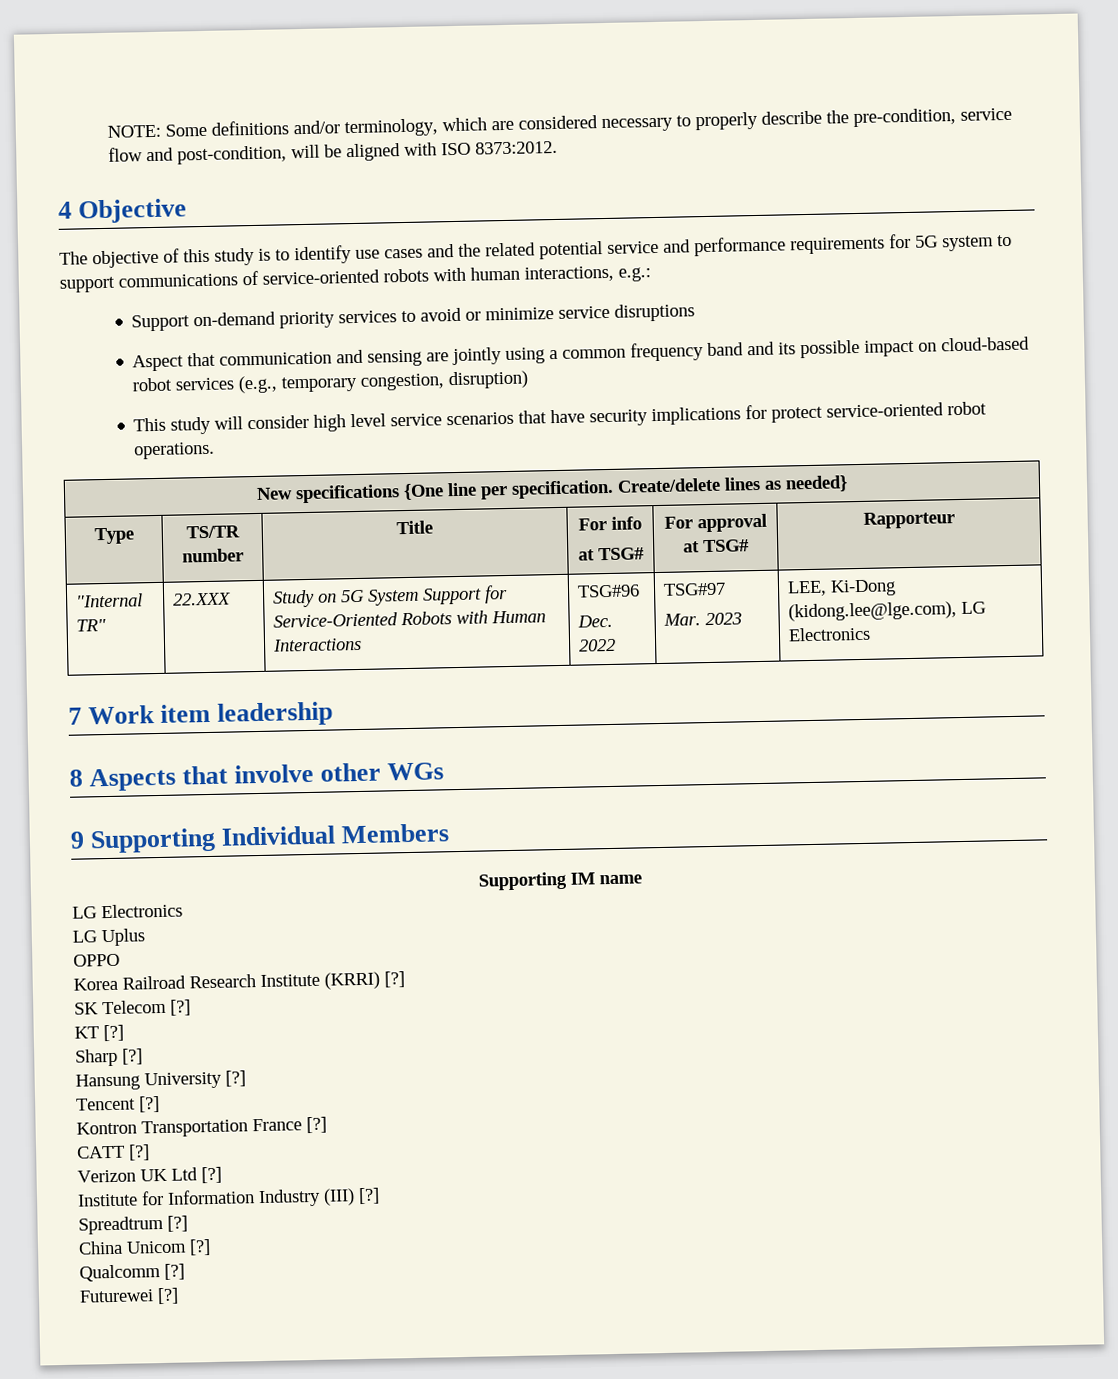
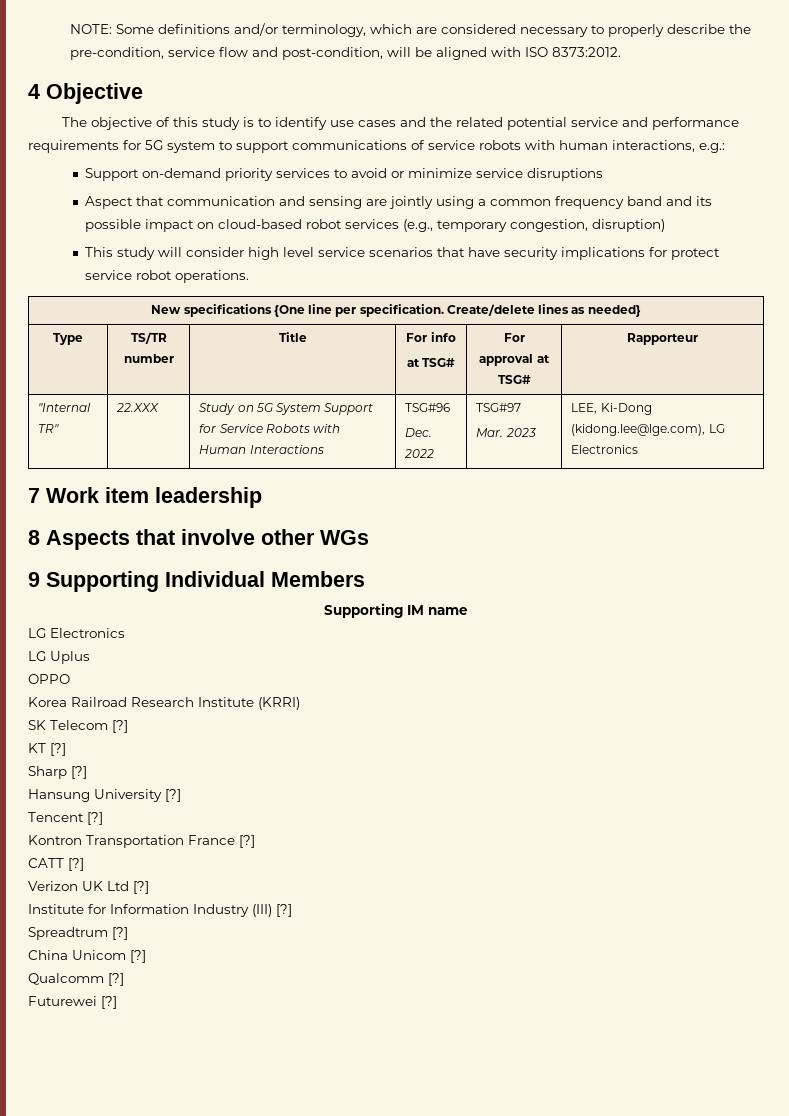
- The objective of this study is to identify use cases and the related potential service and performance requirements for 5G system to support communications of service-oriented robots with human interactions, e.g.:
+ The objective of this study is to identify use cases and the related potential service and performance requirements for 5G system to support communications of service robots with human interactions, e.g.:
- This study will consider high level service scenarios that have security implications for protect service-oriented robot operations.
+ This study will consider high level service scenarios that have security implications for protect service robot operations.
- "Internal TR" | 22.XXX | Study on 5G System Support for Service-Oriented Robots with Human Interactions | TSG#96
+ "Internal TR" | 22.XXX | Study on 5G System Support for Service Robots with Human Interactions | TSG#96
- Korea Railroad Research Institute (KRRI) [?]
+ Korea Railroad Research Institute (KRRI)

